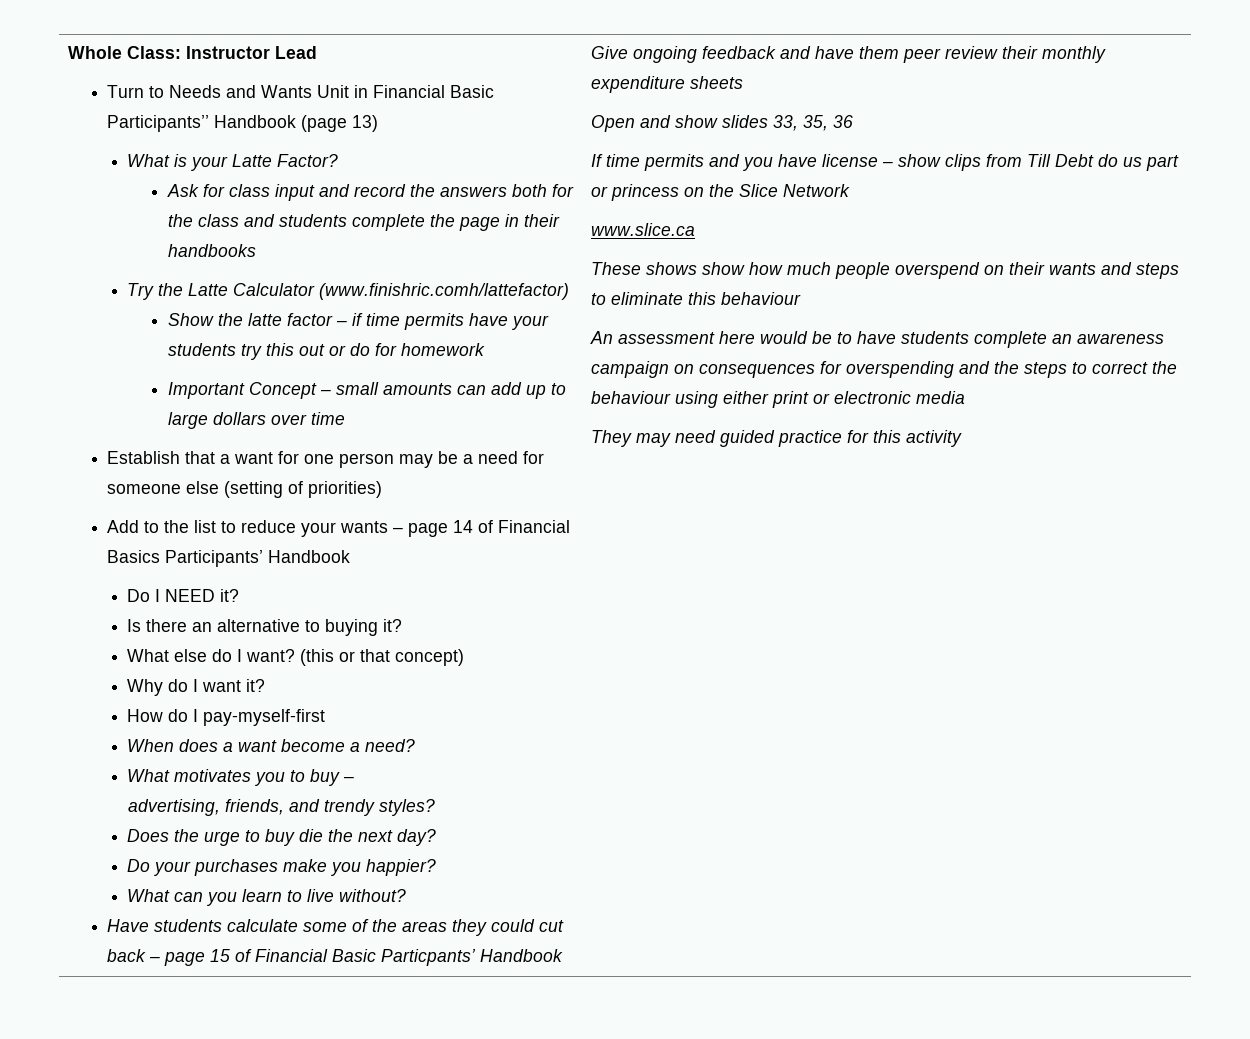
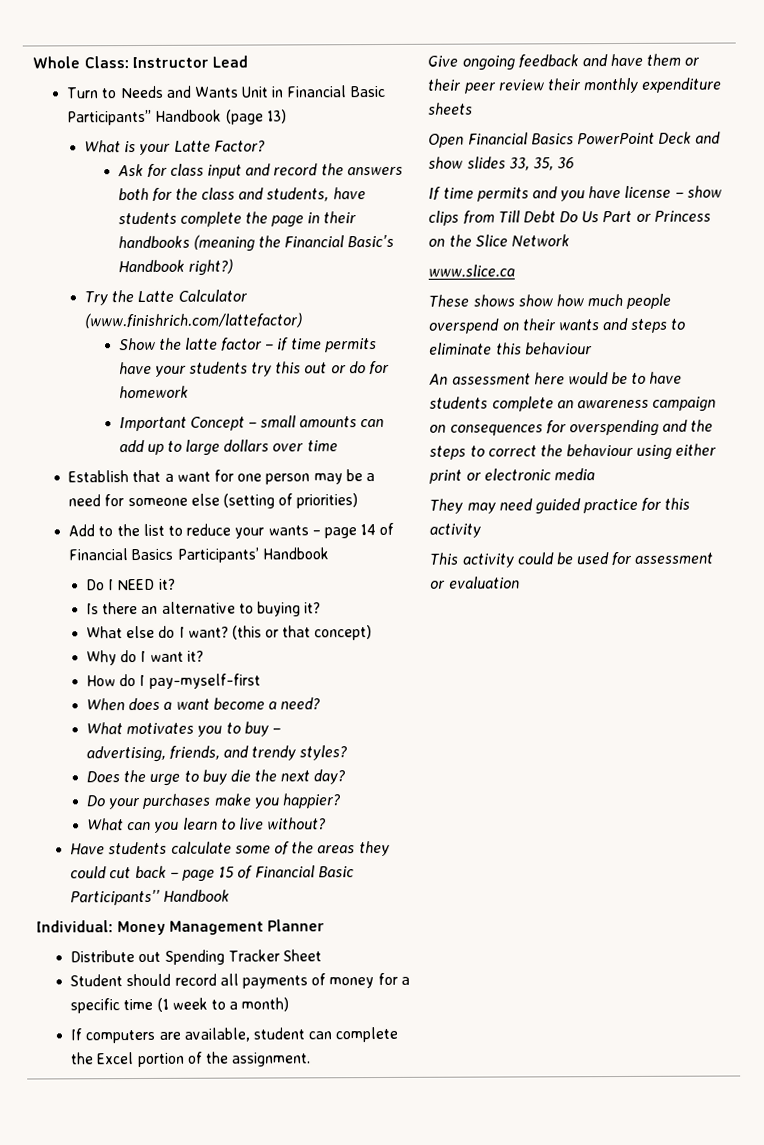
- Ask for class input and record the answers both for the class and students complete the page in their handbooks
+ Ask for class input and record the answers both for the class and students, have students complete the page in their handbooks (meaning the Financial Basic’s Handbook right?)
- Try the Latte Calculator (www.finishric.comh/lattefactor)
+ Try the Latte Calculator (www.finishrich.com/lattefactor)
- Have students calculate some of the areas they could cut back – page 15 of Financial Basic Particpants’ Handbook
+ Have students calculate some of the areas they could cut back – page 15 of Financial Basic Participants’’ Handbook
+ Individual: Money Management Planner
+ Distribute out Spending Tracker Sheet
+ Student should record all payments of money for a specific time (1 week to a month)
+ If computers are available, student can complete the Excel portion of the assignment.
- Give ongoing feedback and have them peer review their monthly expenditure sheets
+ Give ongoing feedback and have them or their peer review their monthly expenditure sheets
- Open and show slides 33, 35, 36
+ Open Financial Basics PowerPoint Deck and show slides 33, 35, 36
- If time permits and you have license – show clips from Till Debt do us part or princess on the Slice Network
+ If time permits and you have license – show clips from Till Debt Do Us Part or Princess on the Slice Network
+ This activity could be used for assessment or evaluation

